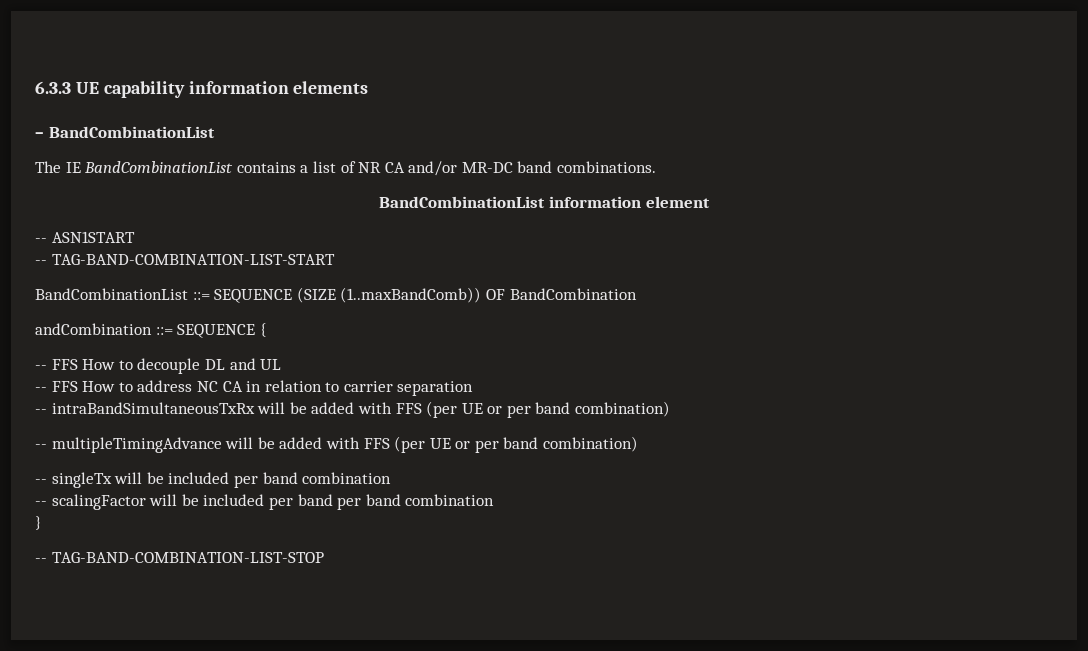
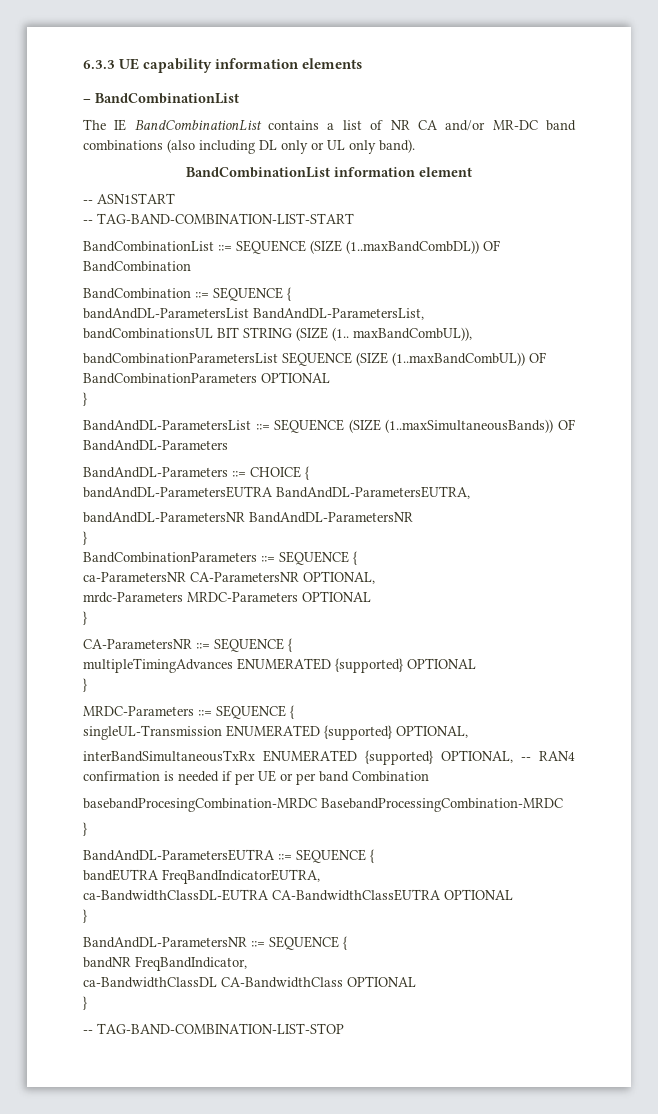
- The IE BandCombinationList contains a list of NR CA and/or MR-DC band combinations.
+ The IE BandCombinationList contains a list of NR CA and/or MR-DC band combinations (also including DL only or UL only band).
- BandCombinationList ::= SEQUENCE (SIZE (1..maxBandComb)) OF BandCombination
+ BandCombinationList ::= SEQUENCE (SIZE (1..maxBandCombDL)) OF BandCombination
- andCombination ::= SEQUENCE {
- -- FFS How to decouple DL and UL
- -- FFS How to address NC CA in relation to carrier separation
- -- intraBandSimultaneousTxRx will be added with FFS (per UE or per band combination)
- -- multipleTimingAdvance will be added with FFS (per UE or per band combination)
- -- singleTx will be included per band combination
- -- scalingFactor will be included per band per band combination
+ BandCombination ::= SEQUENCE {
+ bandAndDL-ParametersList BandAndDL-ParametersList,
+ bandCombinationsUL BIT STRING (SIZE (1.. maxBandCombUL)),
+ bandCombinationParametersList SEQUENCE (SIZE (1..maxBandCombUL)) OF BandCombinationParameters OPTIONAL
+ }
+ BandAndDL-ParametersList ::= SEQUENCE (SIZE (1..maxSimultaneousBands)) OF BandAndDL-Parameters
+ BandAndDL-Parameters ::= CHOICE {
+ bandAndDL-ParametersEUTRA BandAndDL-ParametersEUTRA,
+ bandAndDL-ParametersNR BandAndDL-ParametersNR
+ }
+ BandCombinationParameters ::= SEQUENCE {
+ ca-ParametersNR CA-ParametersNR OPTIONAL,
+ mrdc-Parameters MRDC-Parameters OPTIONAL
+ }
+ CA-ParametersNR ::= SEQUENCE {
+ multipleTimingAdvances ENUMERATED {supported} OPTIONAL
+ }
+ MRDC-Parameters ::= SEQUENCE {
+ singleUL-Transmission ENUMERATED {supported} OPTIONAL,
+ interBandSimultaneousTxRx ENUMERATED {supported} OPTIONAL, -- RAN4 confirmation is needed if per UE or per band Combination
+ basebandProcesingCombination-MRDC BasebandProcessingCombination-MRDC
+ }
+ BandAndDL-ParametersEUTRA ::= SEQUENCE {
+ bandEUTRA FreqBandIndicatorEUTRA,
+ ca-BandwidthClassDL-EUTRA CA-BandwidthClassEUTRA OPTIONAL
+ }
+ BandAndDL-ParametersNR ::= SEQUENCE {
+ bandNR FreqBandIndicator,
+ ca-BandwidthClassDL CA-BandwidthClass OPTIONAL

